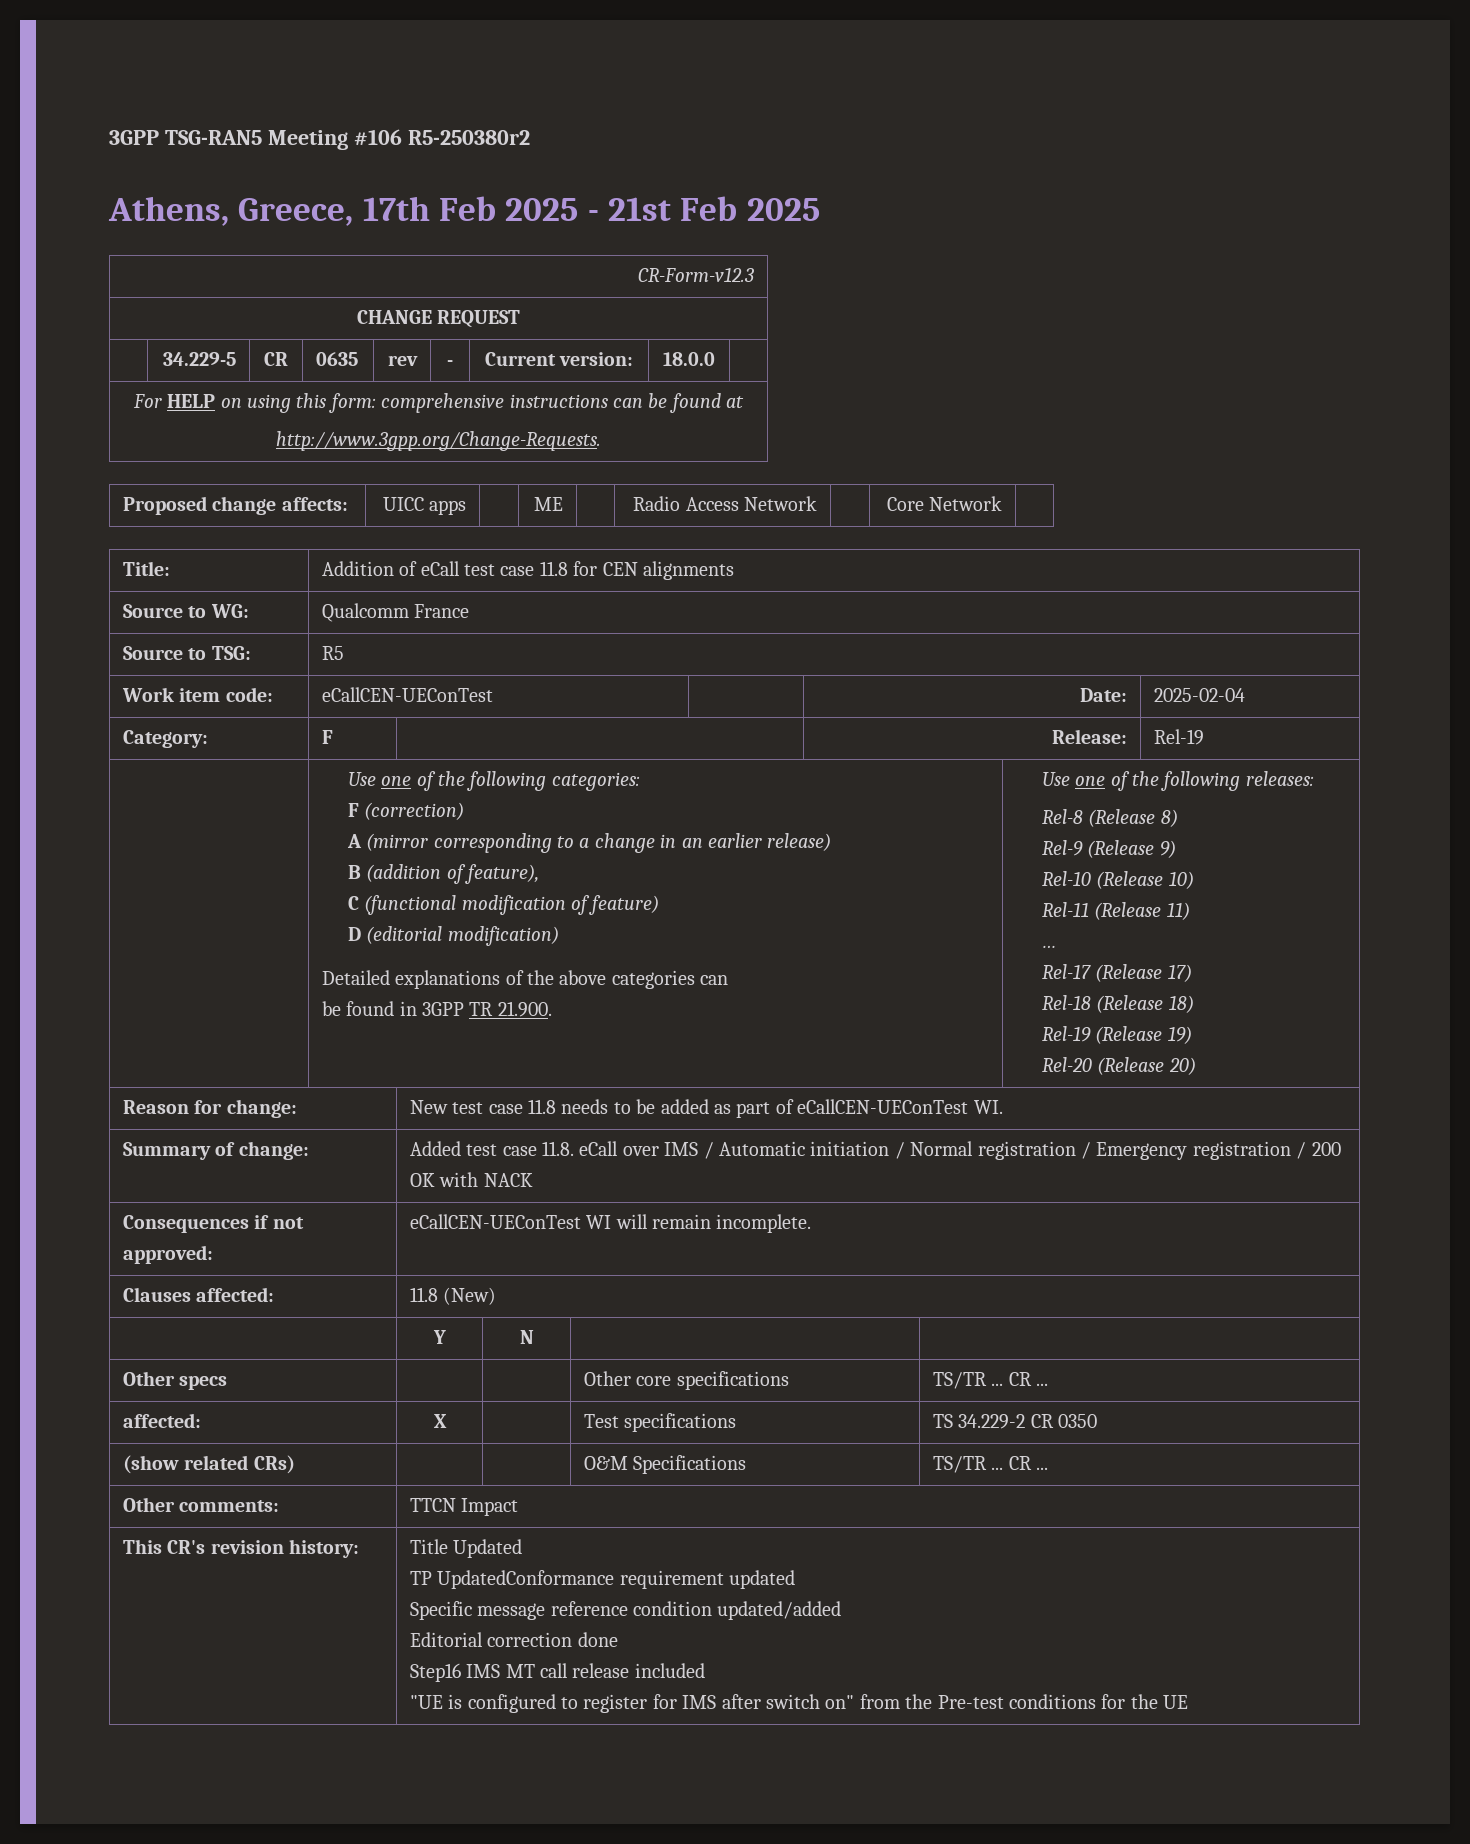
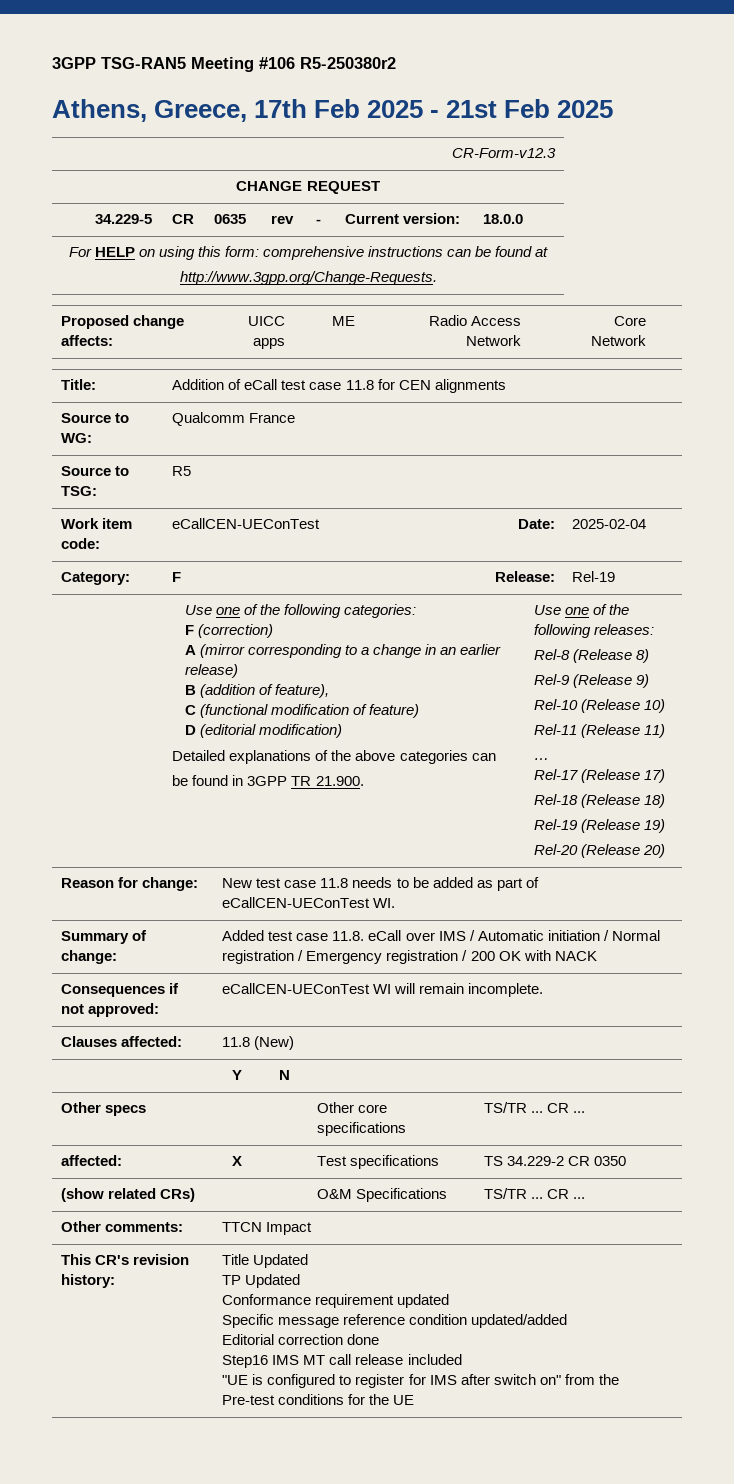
- TP UpdatedConformance requirement updated
+ TP Updated
+ Conformance requirement updated

